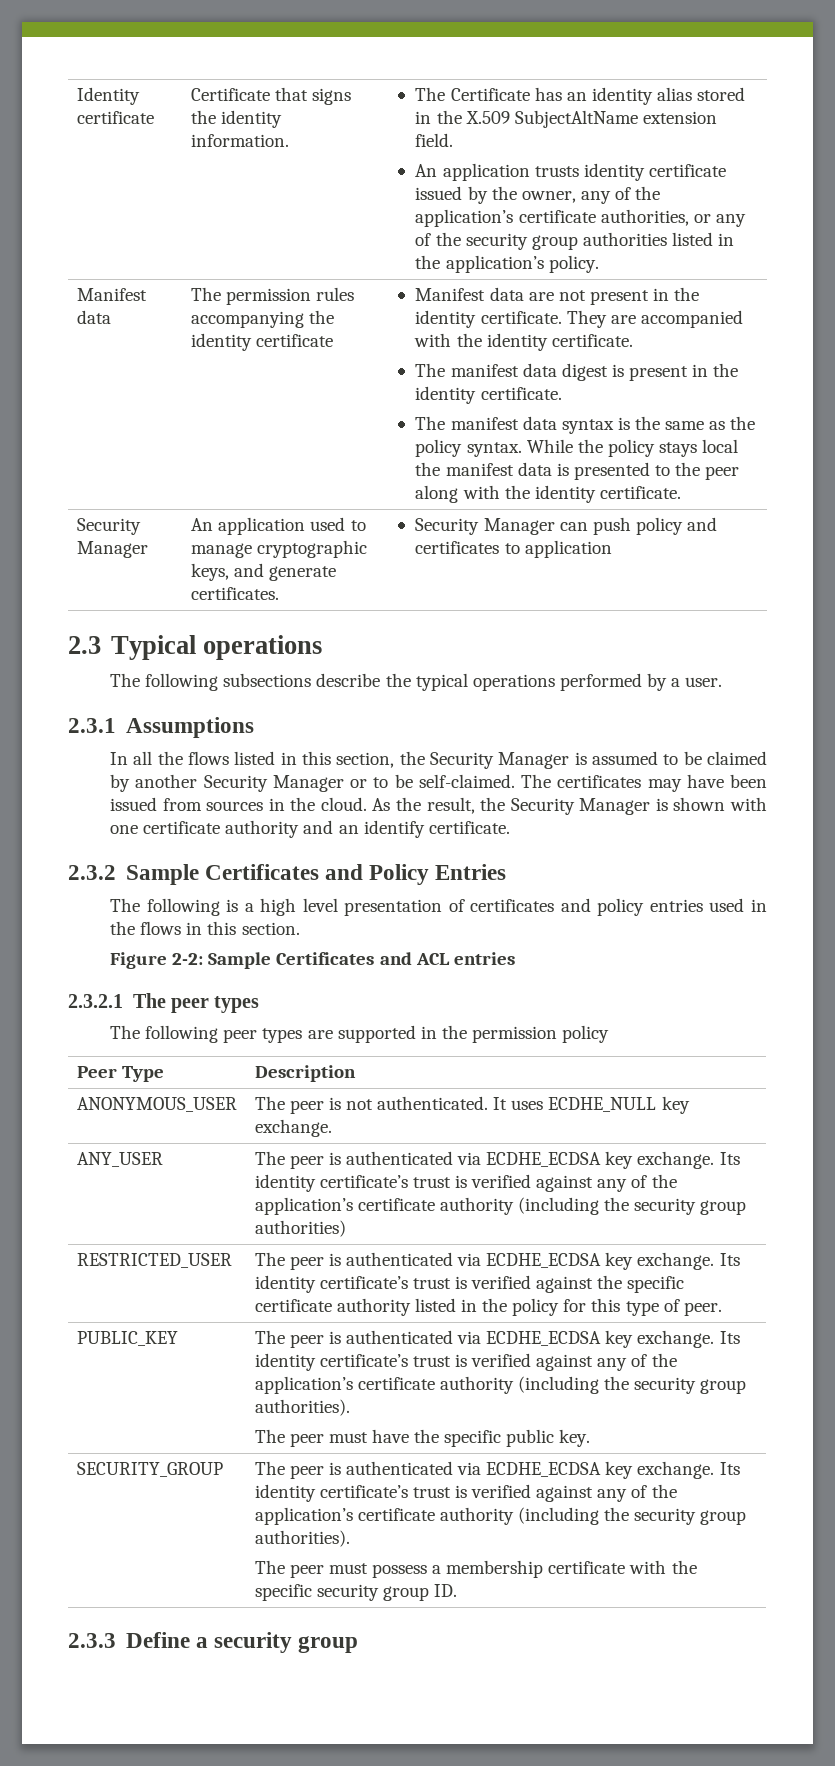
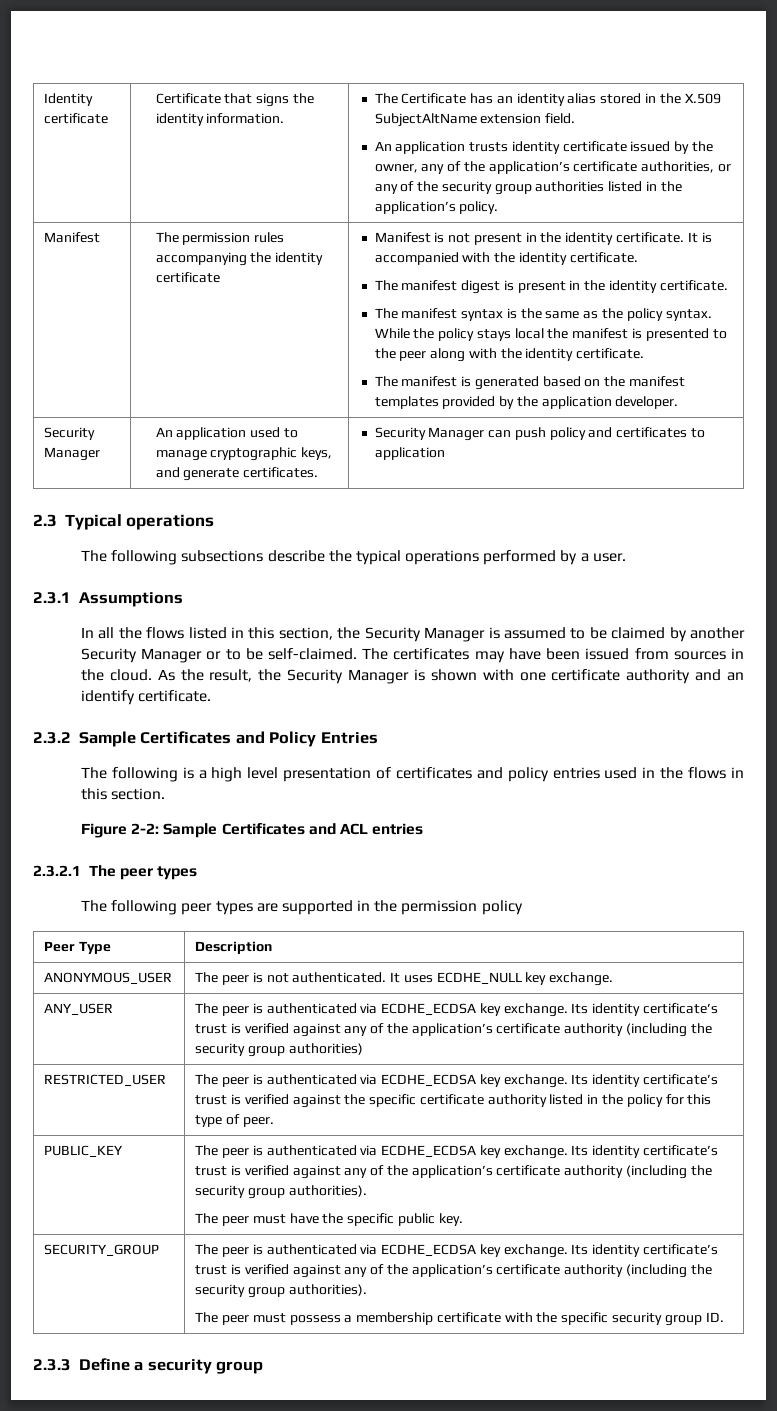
  An application trusts identity certificate issued by the owner, any of the application’s certificate authorities, or any of the security group authorities listed in the application’s policy.
- Manifest data
+ Manifest
- Manifest data are not present in the identity certificate.
+ Manifest is not present in the identity certificate.
- They are accompanied with the identity certificate.
+ It is accompanied with the identity certificate.
- The manifest data digest is present in the identity certificate.
+ The manifest digest is present in the identity certificate.
- The manifest data syntax is the same as the policy syntax.
+ The manifest syntax is the same as the policy syntax.
- While the policy stays local the manifest data is presented to the peer along with the identity certificate.
+ While the policy stays local the manifest is presented to the peer along with the identity certificate.
+ The manifest is generated based on the manifest templates provided by the application developer.

